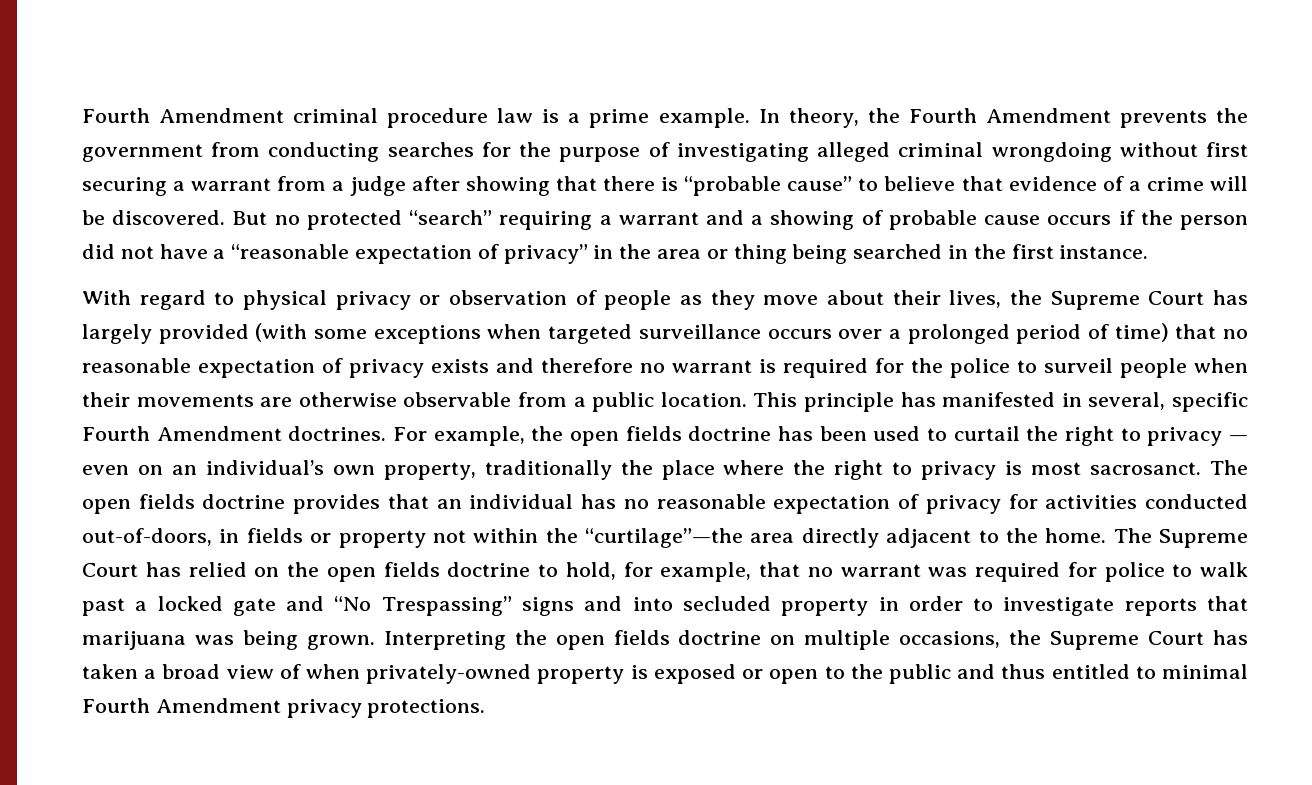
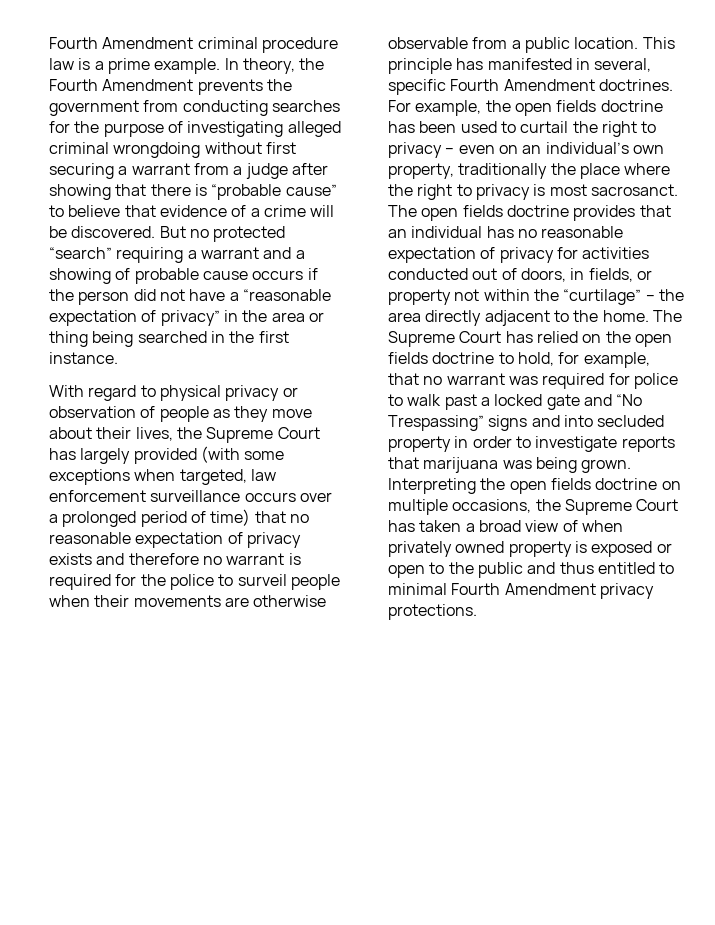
- With regard to physical privacy or observation of people as they move about their lives, the Supreme Court has largely provided (with some exceptions when targeted surveillance occurs over a prolonged period of time) that no reasonable expectation of privacy exists and therefore no warrant is required for the police to surveil people when their movements are otherwise observable from a public location.
+ With regard to physical privacy or observation of people as they move about their lives, the Supreme Court has largely provided (with some exceptions when targeted, law enforcement surveillance occurs over a prolonged period of time) that no reasonable expectation of privacy exists and therefore no warrant is required for the police to surveil people when their movements are otherwise observable from a public location.
- For example, the open fields doctrine has been used to curtail the right to privacy — even on an individual’s own property, traditionally the place where the right to privacy is most sacrosanct.
+ For example, the open fields doctrine has been used to curtail the right to privacy – even on an individual’s own property, traditionally the place where the right to privacy is most sacrosanct.
- The open fields doctrine provides that an individual has no reasonable expectation of privacy for activities conducted out-of-doors, in fields or property not within the “curtilage”—the area directly adjacent to the home.
+ The open fields doctrine provides that an individual has no reasonable expectation of privacy for activities conducted out of doors, in fields, or property not within the “curtilage” – the area directly adjacent to the home.
- Interpreting the open fields doctrine on multiple occasions, the Supreme Court has taken a broad view of when privately-owned property is exposed or open to the public and thus entitled to minimal Fourth Amendment privacy protections.
+ Interpreting the open fields doctrine on multiple occasions, the Supreme Court has taken a broad view of when privately owned property is exposed or open to the public and thus entitled to minimal Fourth Amendment privacy protections.

